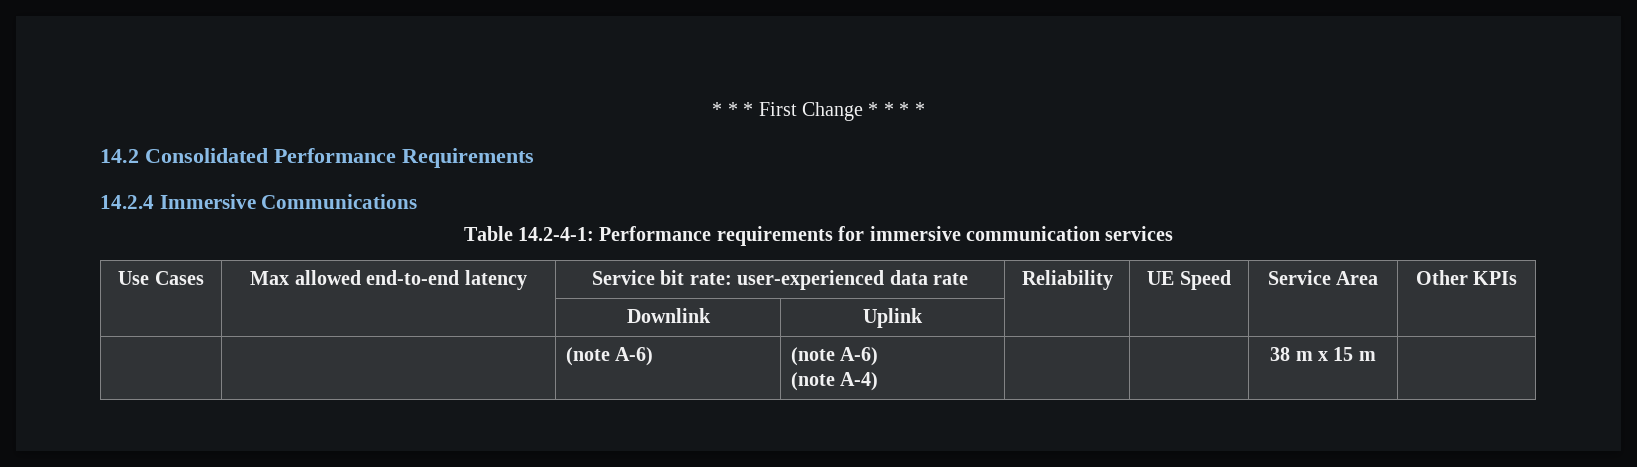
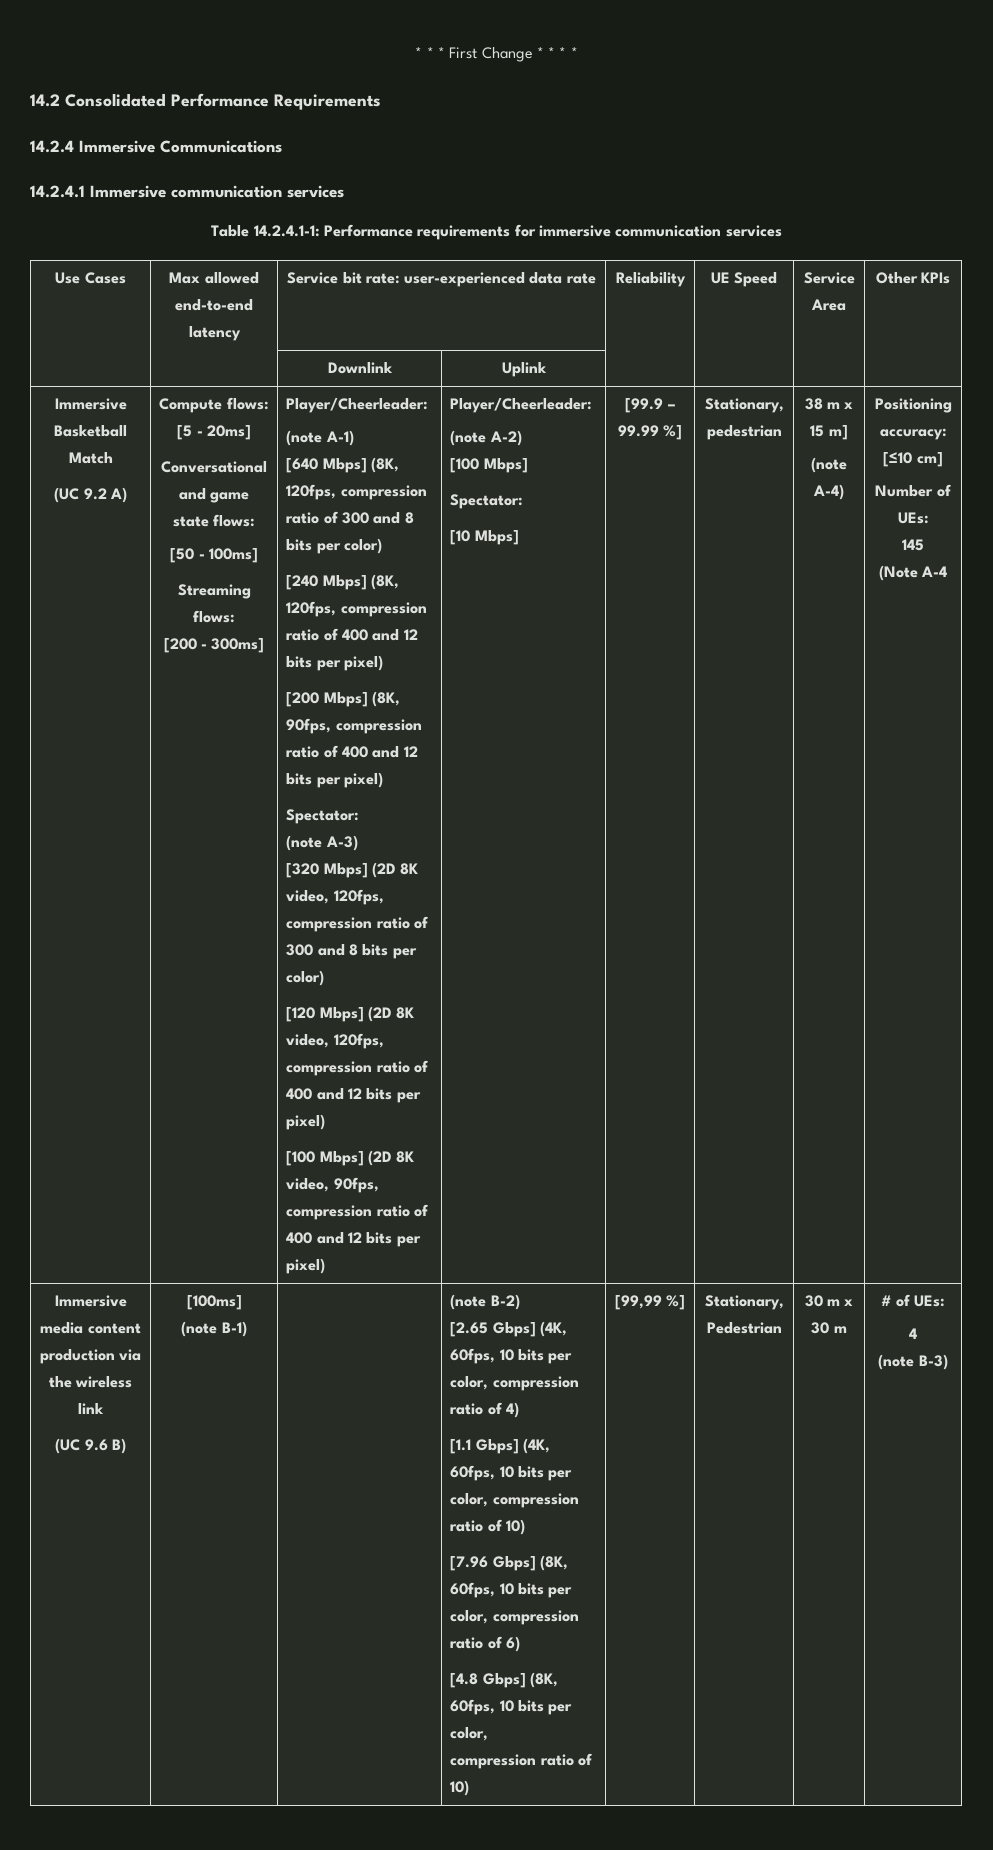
+ 14.2.4.1 Immersive communication services
- Table 14.2-4-1: Performance requirements for immersive communication services
+ Table 14.2.4.1-1: Performance requirements for immersive communication services
- (note A-6) | (note A-6)
- (note A-4) | | | 38 m x 15 m
+ Immersive Basketball Match
+ (UC 9.2 A) | Compute flows: [5 - 20ms]
+ Conversational and game state flows:
+ [50 - 100ms]
+ Streaming flows:
+ [200 - 300ms] | Player/Cheerleader:
+ (note A-1)
+ [640 Mbps] (8K, 120fps, compression ratio of 300 and 8 bits per color)
+ [240 Mbps] (8K, 120fps, compression ratio of 400 and 12 bits per pixel)
+ [200 Mbps] (8K, 90fps, compression ratio of 400 and 12 bits per pixel)
+ Spectator:
+ (note A-3)
+ [320 Mbps] (2D 8K video, 120fps, compression ratio of 300 and 8 bits per color)
+ [120 Mbps] (2D 8K video, 120fps, compression ratio of 400 and 12 bits per pixel)
+ [100 Mbps] (2D 8K video, 90fps, compression ratio of 400 and 12 bits per pixel) | Player/Cheerleader:
+ (note A-2)
+ [100 Mbps]
+ Spectator:
+ [10 Mbps] | [99.9 – 99.99 %] | Stationary, pedestrian | 38 m x 15 m]
+ (note A-4) | Positioning accuracy: [≤10 cm]
+ Number of UEs:
+ 145
+ (Note A-4
+ Immersive media content production via the wireless link
+ (UC 9.6 B) | [100ms]
+ (note B-1) | | (note B-2)
+ [2.65 Gbps] (4K, 60fps, 10 bits per color, compression ratio of 4)
+ [1.1 Gbps] (4K, 60fps, 10 bits per color, compression ratio of 10)
+ [7.96 Gbps] (8K, 60fps, 10 bits per color, compression ratio of 6)
+ [4.8 Gbps] (8K, 60fps, 10 bits per color,
+ compression ratio of 10) | [99,99 %] | Stationary, Pedestrian | 30 m x 30 m | # of UEs:
+ 4
+ (note B-3)

